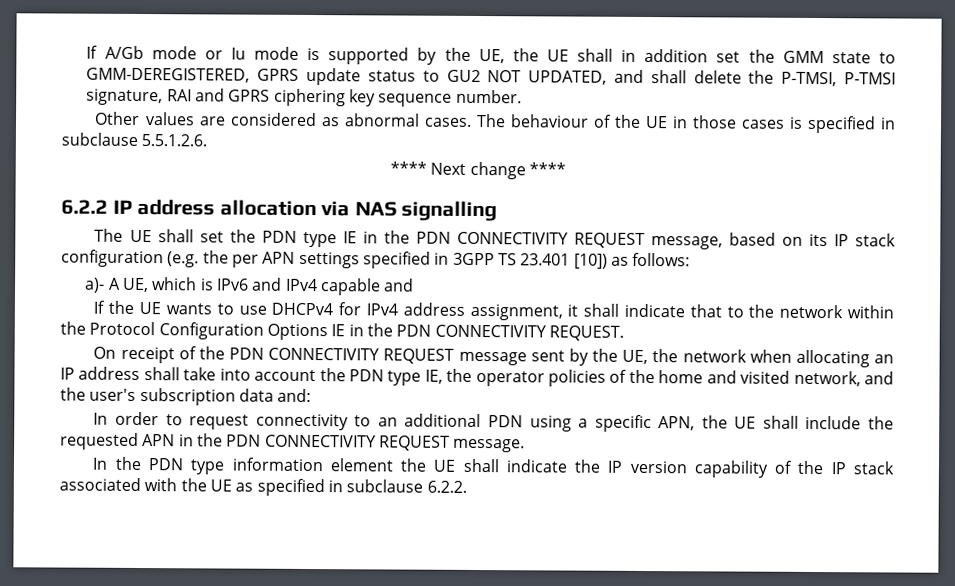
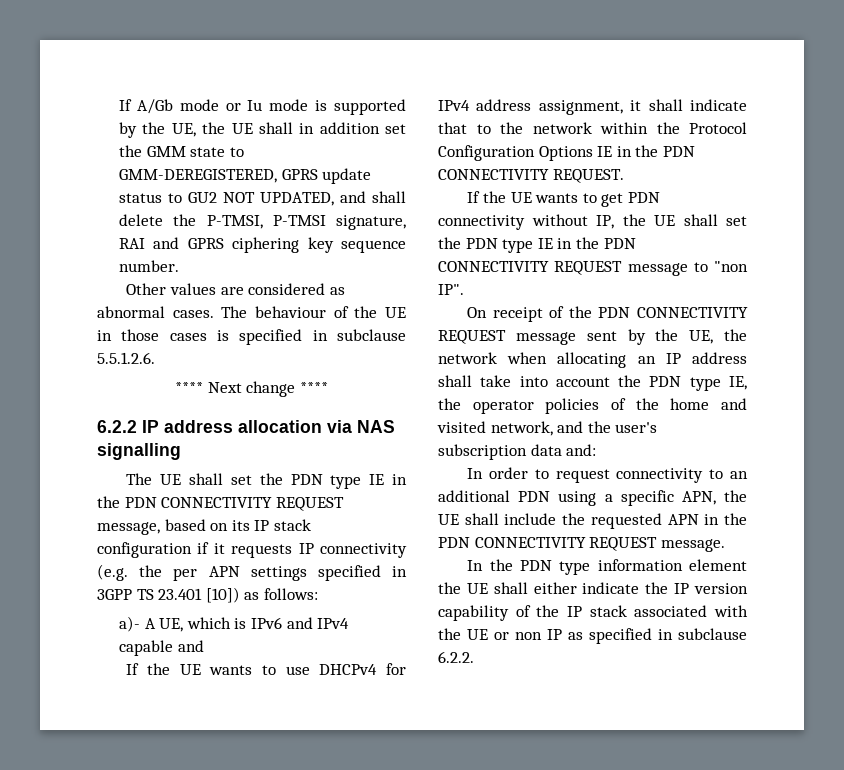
- The UE shall set the PDN type IE in the PDN CONNECTIVITY REQUEST message, based on its IP stack configuration (e.g. the per APN settings specified in 3GPP TS 23.401 [10]) as follows:
+ The UE shall set the PDN type IE in the PDN CONNECTIVITY REQUEST message, based on its IP stack configuration if it requests IP connectivity (e.g. the per APN settings specified in 3GPP TS 23.401 [10]) as follows:
+ If the UE wants to get PDN connectivity without IP, the UE shall set the PDN type IE in the PDN CONNECTIVITY REQUEST message to "non IP".
- In the PDN type information element the UE shall indicate the IP version capability of the IP stack associated with the UE as specified in subclause 6.2.2.
+ In the PDN type information element the UE shall either indicate the IP version capability of the IP stack associated with the UE or non IP as specified in subclause 6.2.2.

